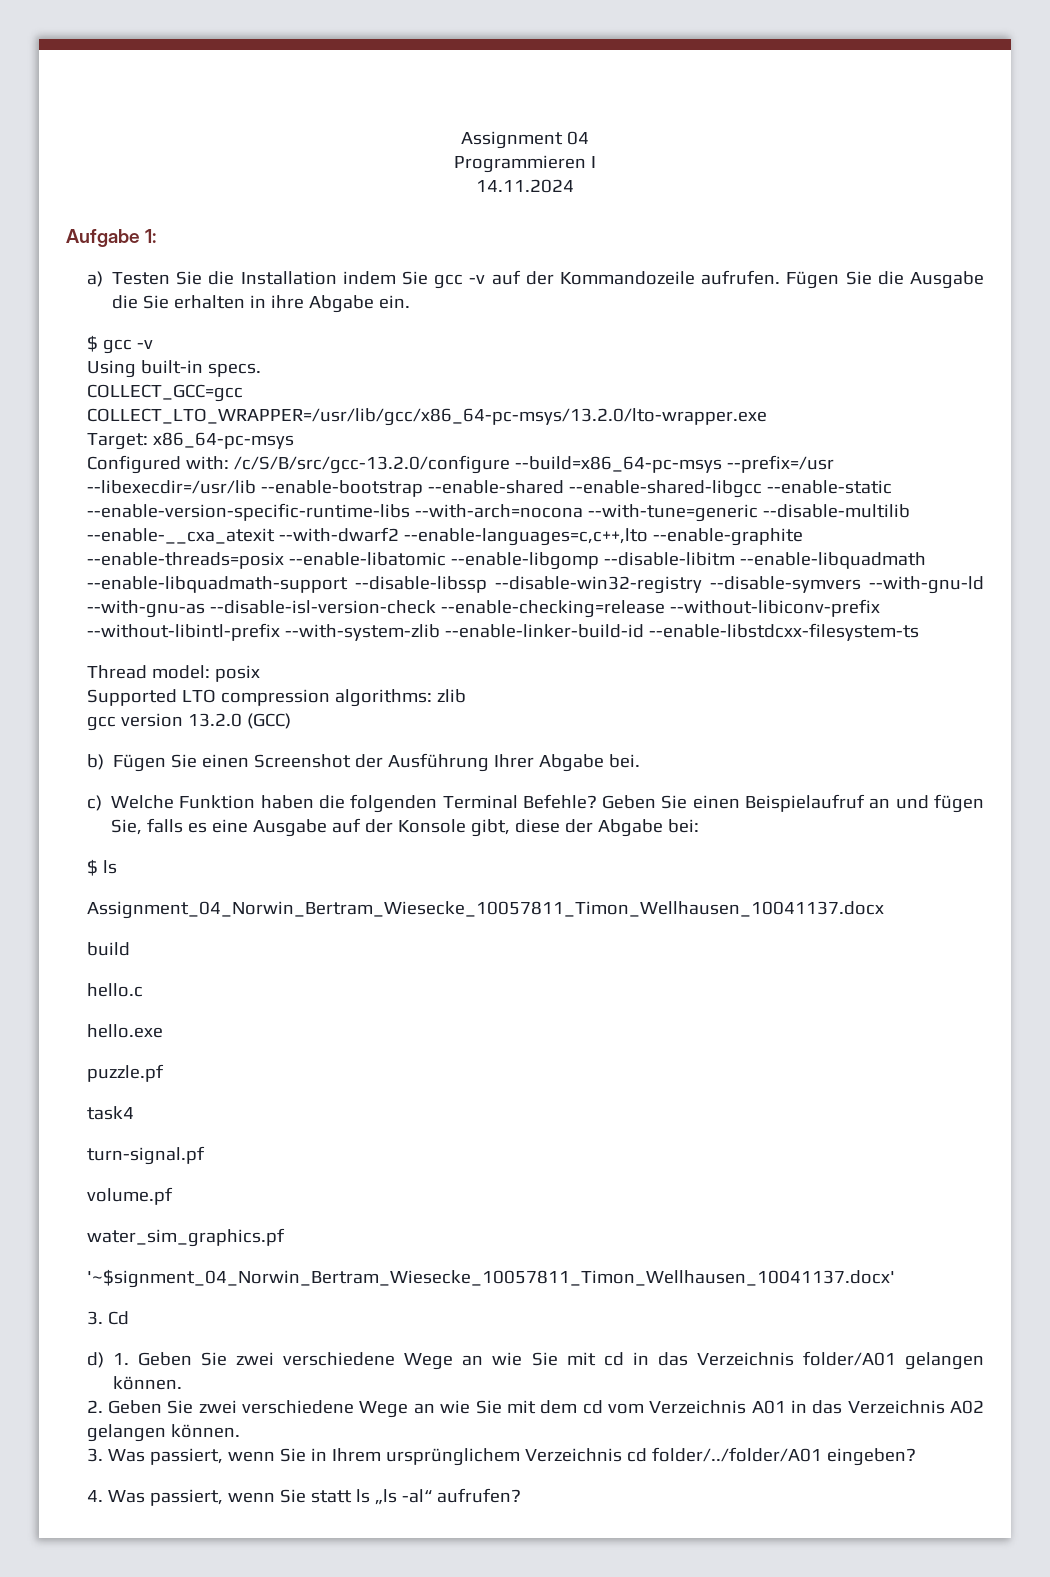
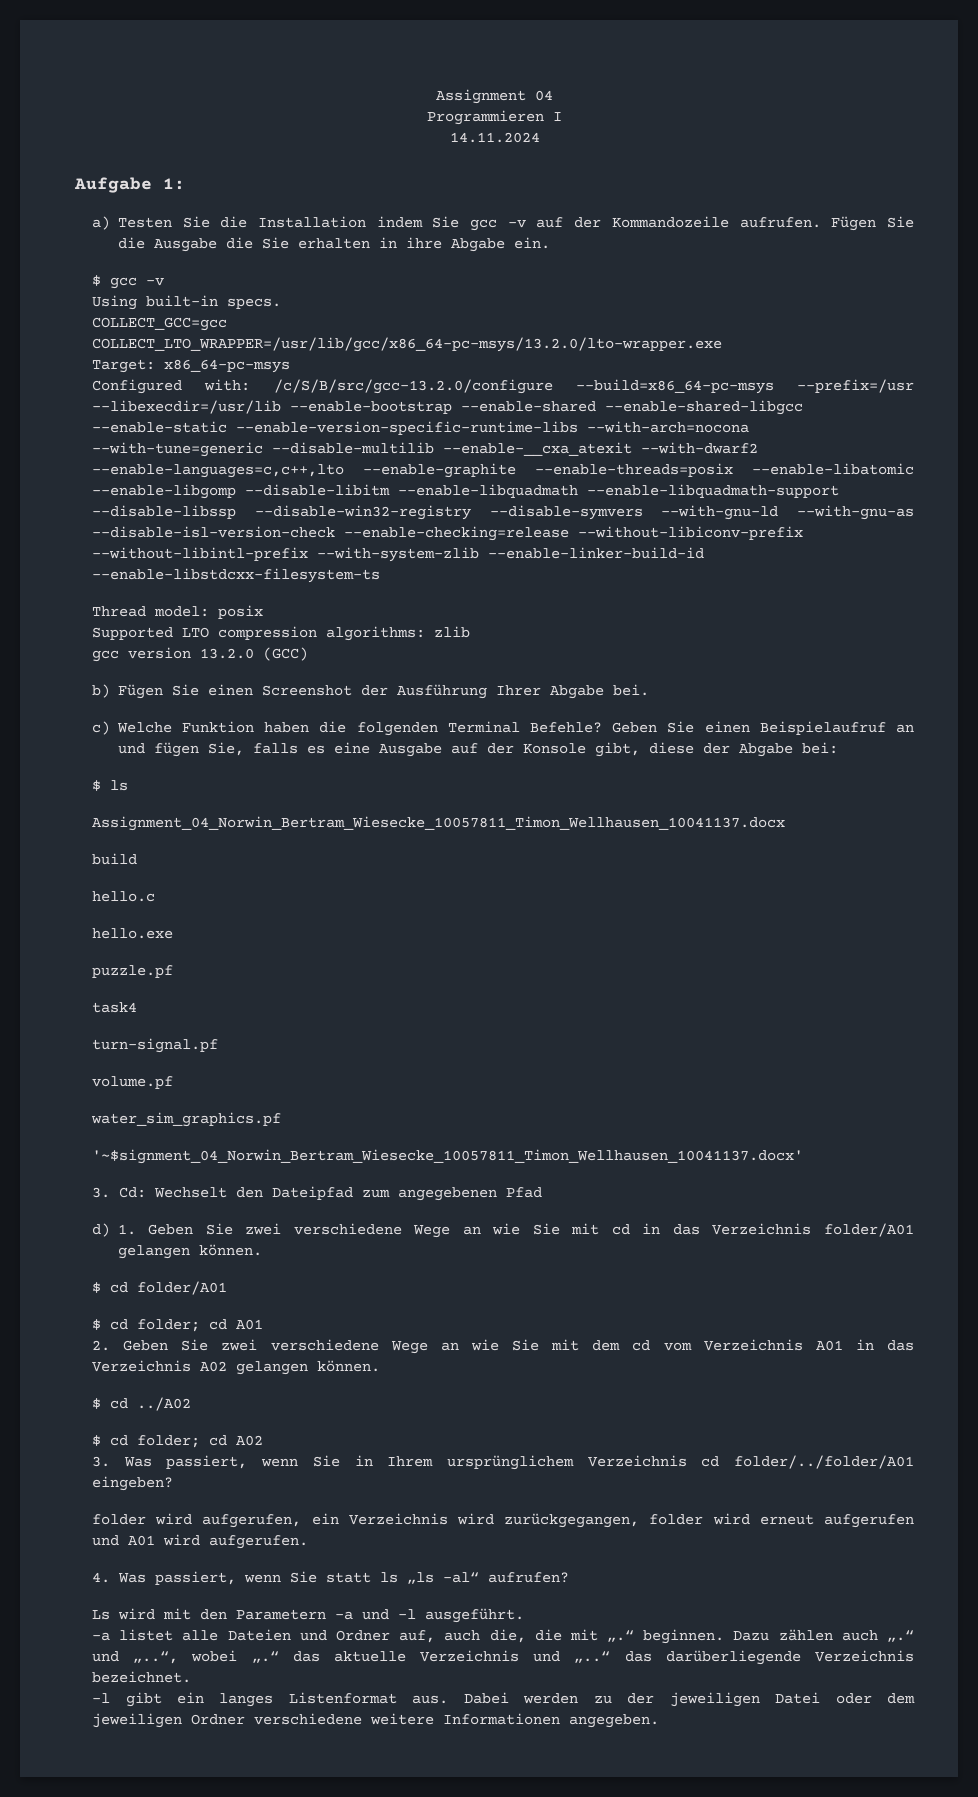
- 3. Cd
+ 3. Cd: Wechselt den Dateipfad zum angegebenen Pfad
+ $ cd folder/A01
+ $ cd folder; cd A01
+ $ cd ../A02
+ $ cd folder; cd A02
+ folder wird aufgerufen, ein Verzeichnis wird zurückgegangen, folder wird erneut aufgerufen und A01 wird aufgerufen.
+ Ls wird mit den Parametern -a und -l ausgeführt.
+ -a listet alle Dateien und Ordner auf, auch die, die mit „.“ beginnen. Dazu zählen auch „.“ und „..“, wobei „.“ das aktuelle Verzeichnis und „..“ das darüberliegende Verzeichnis bezeichnet.
+ -l gibt ein langes Listenformat aus. Dabei werden zu der jeweiligen Datei oder dem jeweiligen Ordner verschiedene weitere Informationen angegeben.

